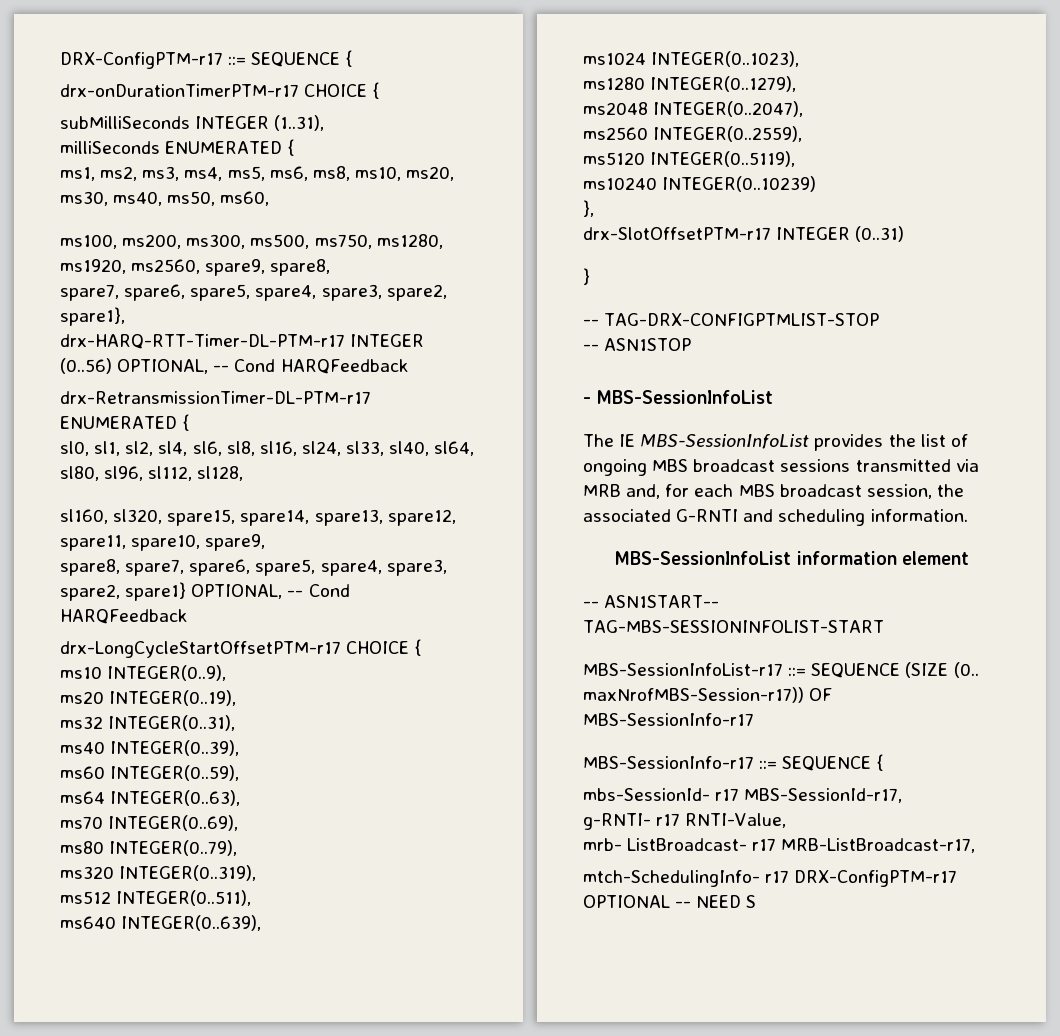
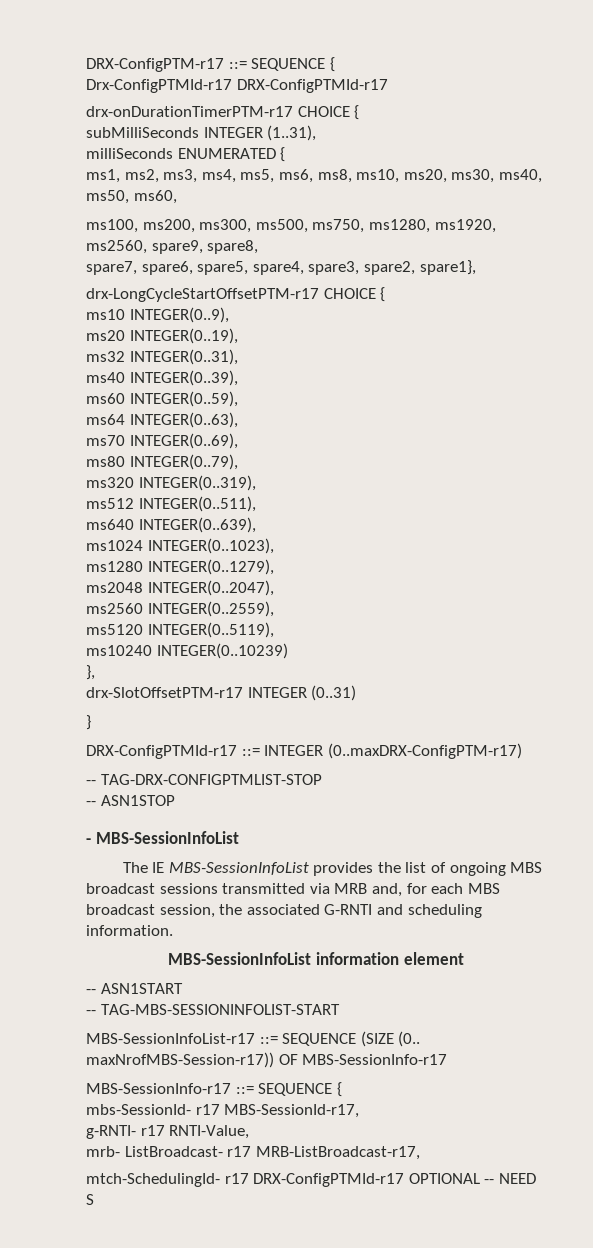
+ Drx-ConfigPTMId-r17 DRX-ConfigPTMId-r17
- drx-HARQ-RTT-Timer-DL-PTM-r17 INTEGER (0..56) OPTIONAL, -- Cond HARQFeedback
- drx-RetransmissionTimer-DL-PTM-r17 ENUMERATED {
- sl0, sl1, sl2, sl4, sl6, sl8, sl16, sl24, sl33, sl40, sl64, sl80, sl96, sl112, sl128,
- sl160, sl320, spare15, spare14, spare13, spare12, spare11, spare10, spare9,
- spare8, spare7, spare6, spare5, spare4, spare3, spare2, spare1} OPTIONAL, -- Cond HARQFeedback
+ DRX-ConfigPTMId-r17 ::= INTEGER (0..maxDRX-ConfigPTM-r17)
- -- ASN1START-- TAG-MBS-SESSIONINFOLIST-START
+ -- ASN1START
+ -- TAG-MBS-SESSIONINFOLIST-START
- mtch-SchedulingInfo- r17 DRX-ConfigPTM-r17 OPTIONAL -- NEED S
+ mtch-SchedulingId- r17 DRX-ConfigPTMId-r17 OPTIONAL -- NEED S

